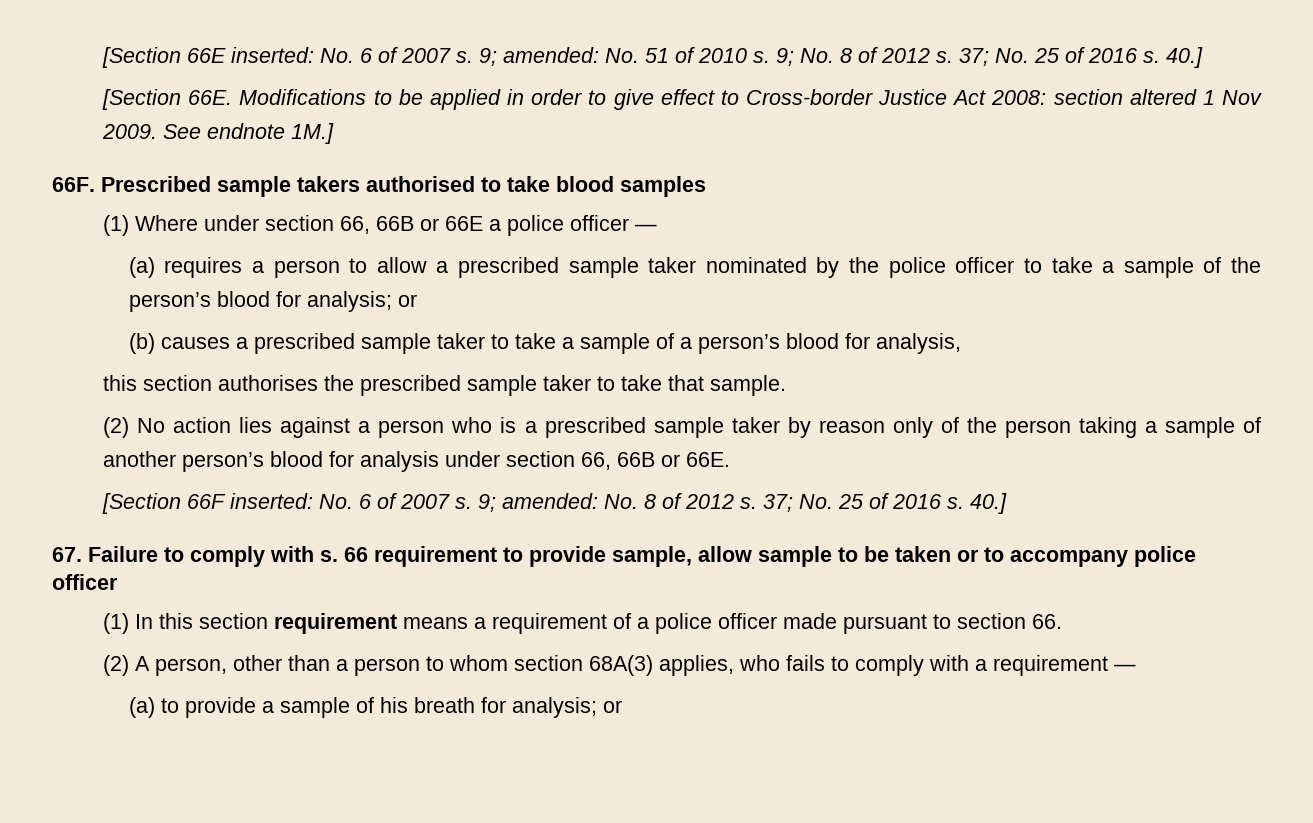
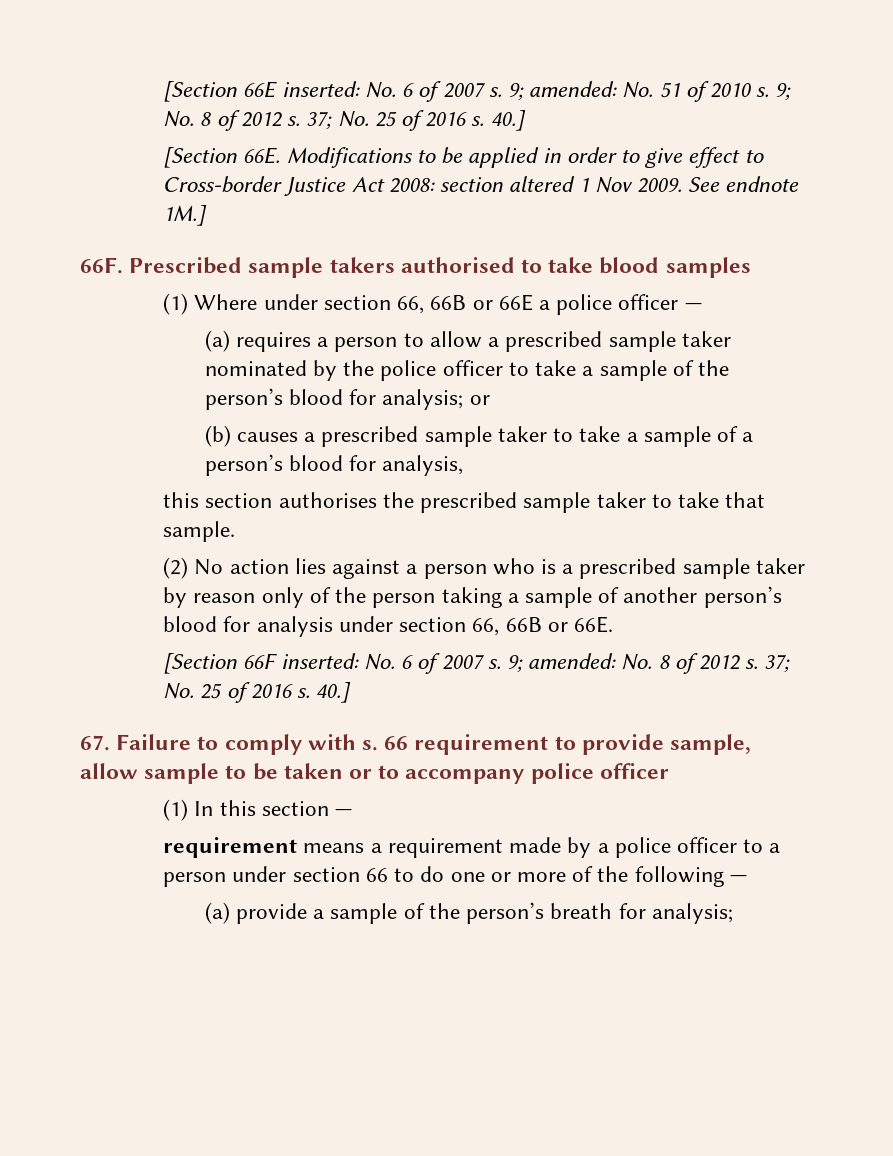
- (1) In this section requirement means a requirement of a police officer made pursuant to section 66.
- (2) A person, other than a person to whom section 68A(3) applies, who fails to comply with a requirement —
- (a) to provide a sample of his breath for analysis; or
+ (1) In this section —
+ requirement means a requirement made by a police officer to a person under section 66 to do one or more of the following —
+ (a) provide a sample of the person’s breath for analysis;

